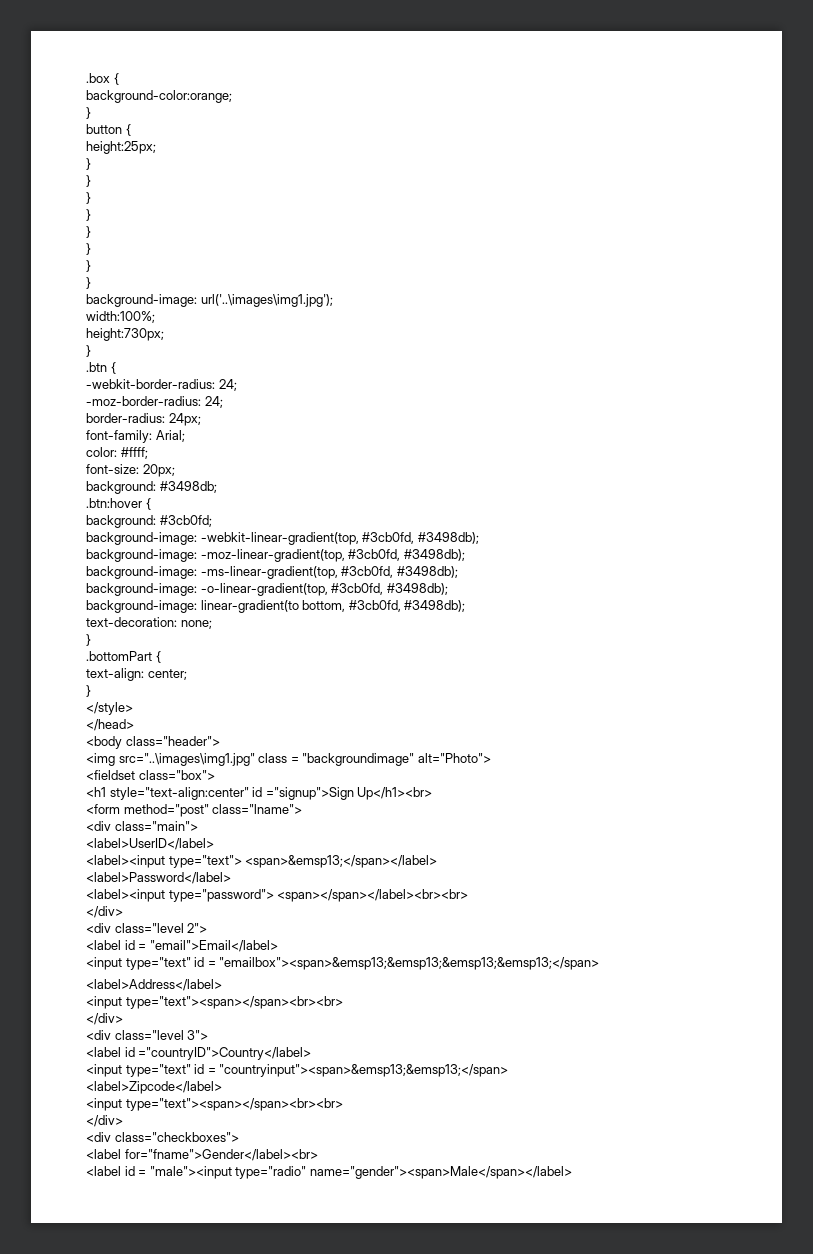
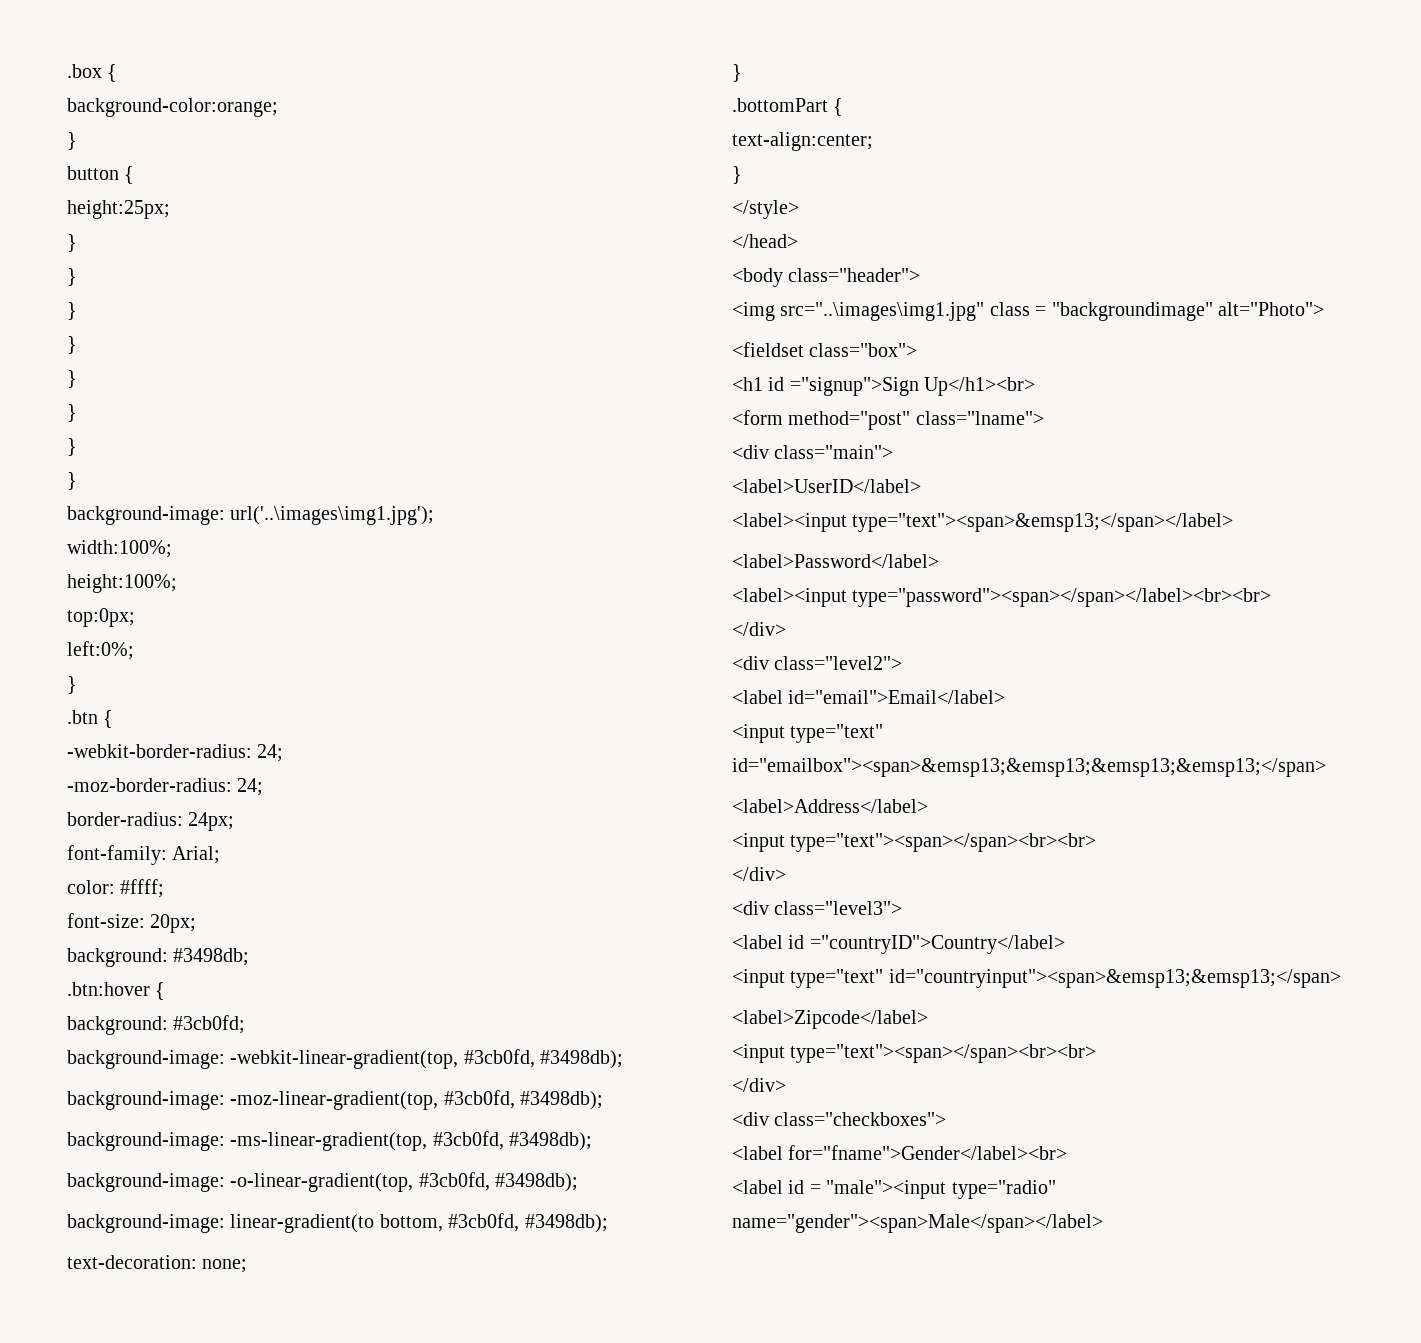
- height:730px;
+ height:100%;
+ top:0px;
+ left:0%;
- text-align: center;
+ text-align:center;
- <h1 style="text-align:center" id ="signup">Sign Up</h1><br>
+ <h1 id ="signup">Sign Up</h1><br>
- <label><input type="text"> <span>&emsp13;</span></label>
+ <label><input type="text"><span>&emsp13;</span></label>
- <label><input type="password"> <span></span></label><br><br>
+ <label><input type="password"><span></span></label><br><br>
  </div>
- <div class="level 2">
- <label id = "email">Email</label>
- <input type="text" id = "emailbox"><span>&emsp13;&emsp13;&emsp13;&emsp13;</span>
+ <div class="level2">
+ <label id="email">Email</label>
+ <input type="text" id="emailbox"><span>&emsp13;&emsp13;&emsp13;&emsp13;</span>
- <div class="level 3">
+ <div class="level3">
- <input type="text" id = "countryinput"><span>&emsp13;&emsp13;</span>
+ <input type="text" id="countryinput"><span>&emsp13;&emsp13;</span>

